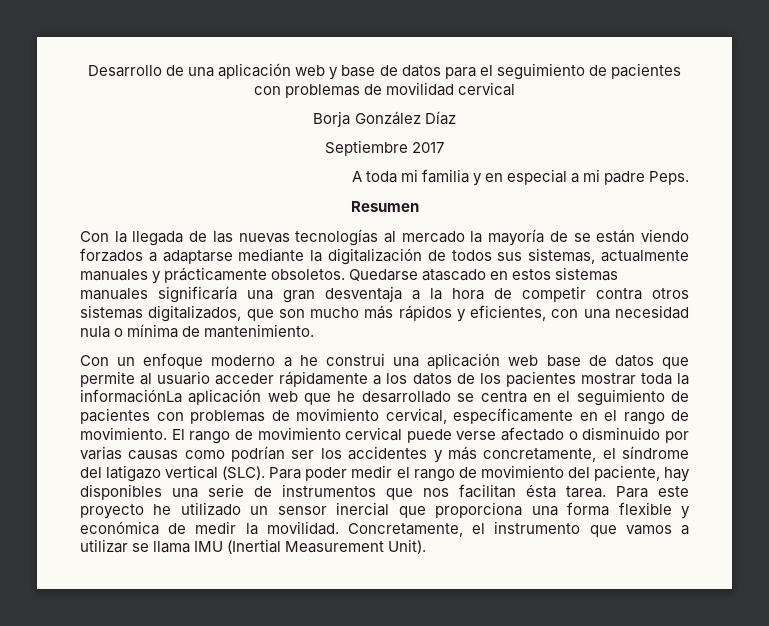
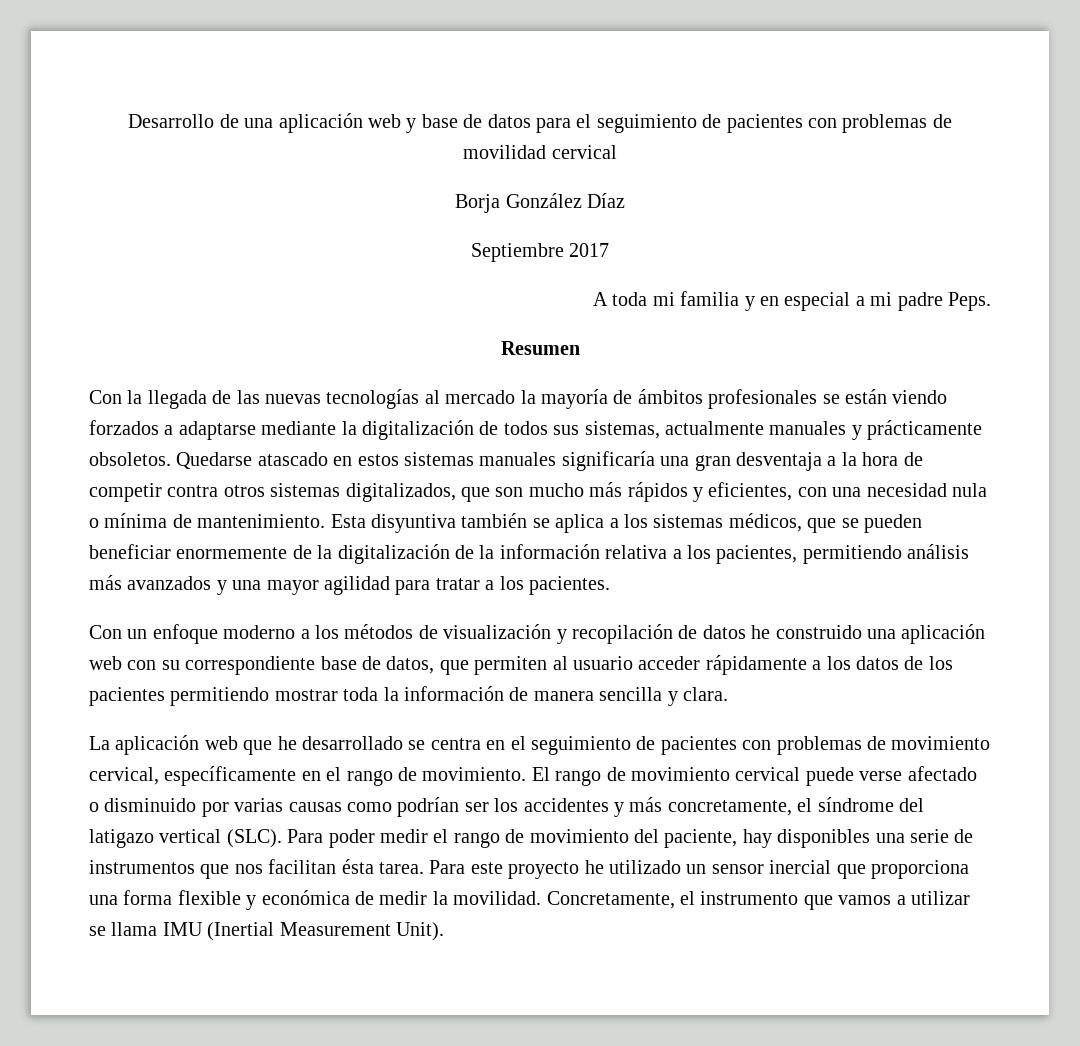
- Con la llegada de las nuevas tecnologías al mercado la mayoría de se están viendo forzados a adaptarse mediante la digitalización de todos sus sistemas, actualmente manuales y prácticamente obsoletos.
+ Con la llegada de las nuevas tecnologías al mercado la mayoría de ámbitos profesionales se están viendo forzados a adaptarse mediante la digitalización de todos sus sistemas, actualmente manuales y prácticamente obsoletos.
+ Esta disyuntiva también se aplica a los sistemas médicos, que se pueden beneficiar enormemente de la digitalización de la información relativa a los pacientes, permitiendo análisis más avanzados y una mayor agilidad para tratar a los pacientes.
- Con un enfoque moderno a he construi una aplicación web base de datos que permite al usuario acceder rápidamente a los datos de los pacientes mostrar toda la informaciónLa aplicación web que he desarrollado se centra en el seguimiento de pacientes con problemas de movimiento cervical, específicamente en el rango de movimiento.
+ Con un enfoque moderno a los métodos de visualización y recopilación de datos he construido una aplicación web con su correspondiente base de datos, que permiten al usuario acceder rápidamente a los datos de los pacientes permitiendo mostrar toda la información de manera sencilla y clara.
+ La aplicación web que he desarrollado se centra en el seguimiento de pacientes con problemas de movimiento cervical, específicamente en el rango de movimiento.

